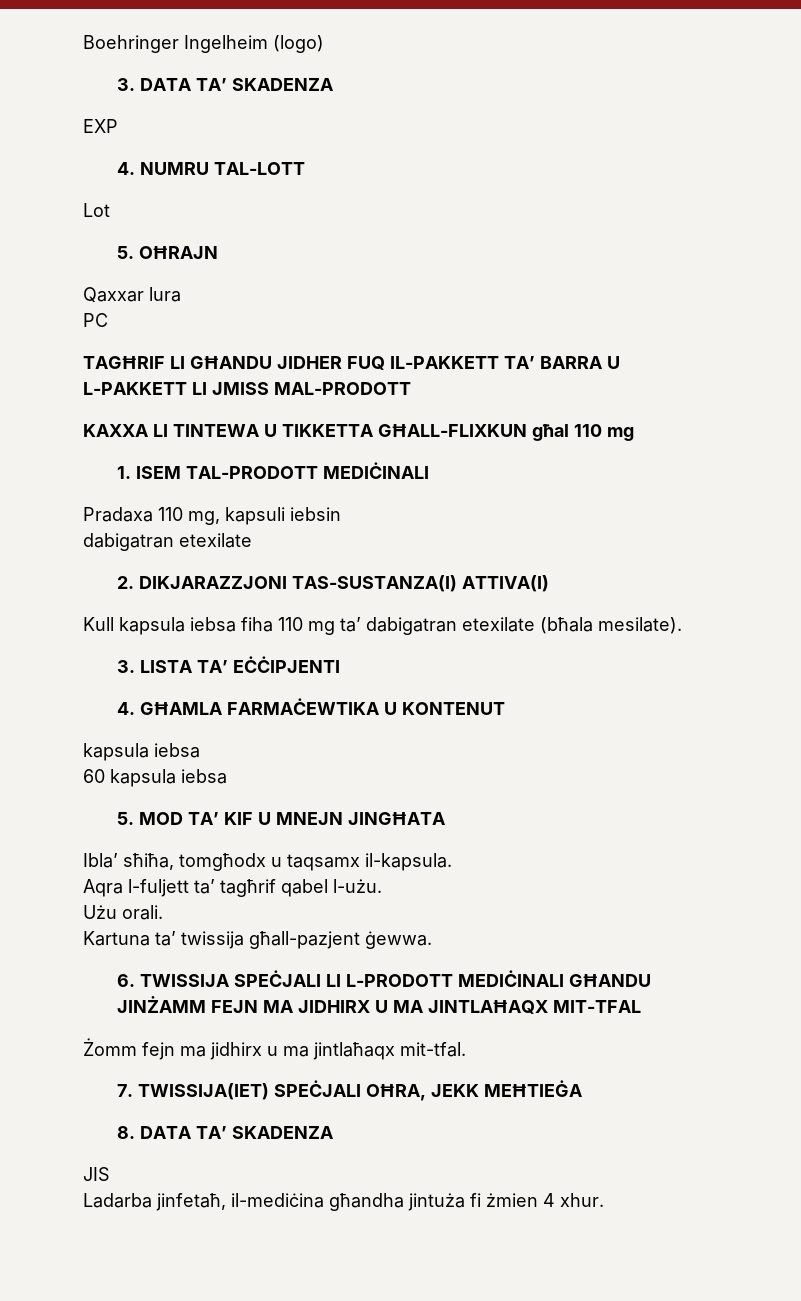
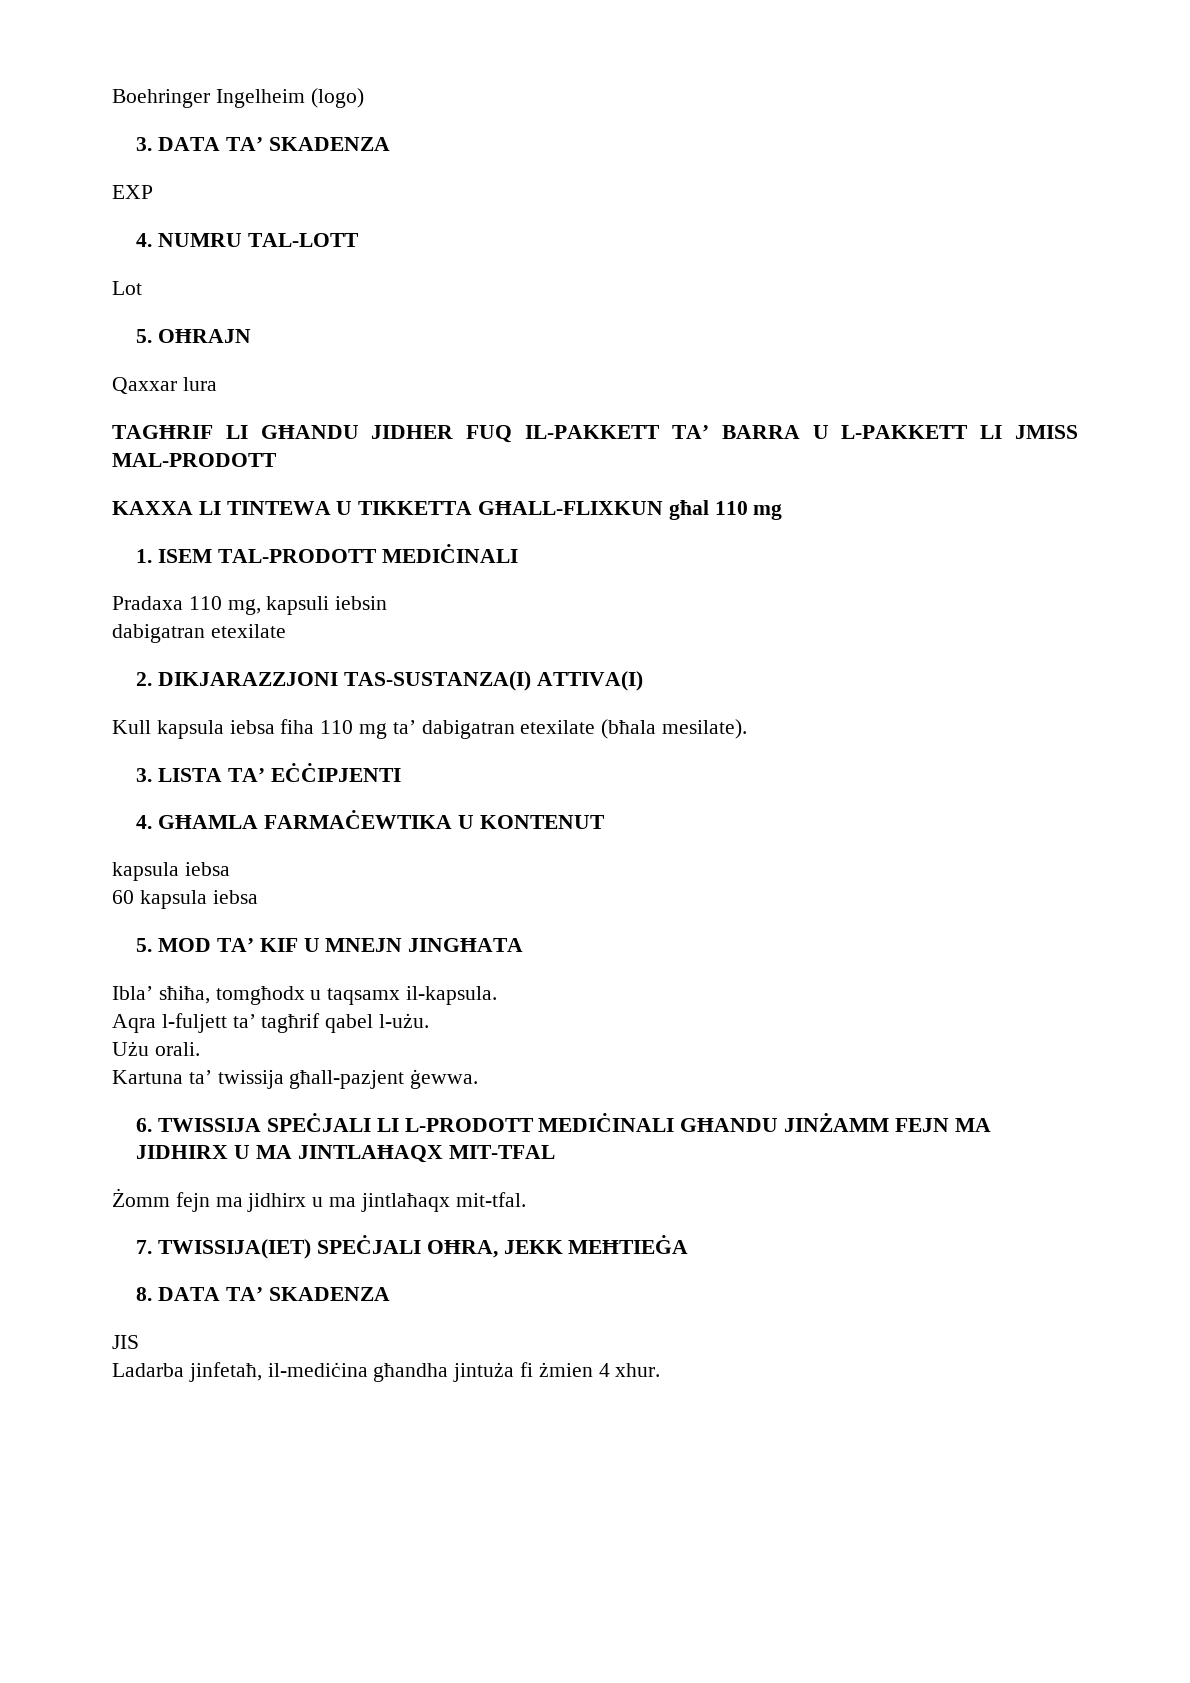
- PC

